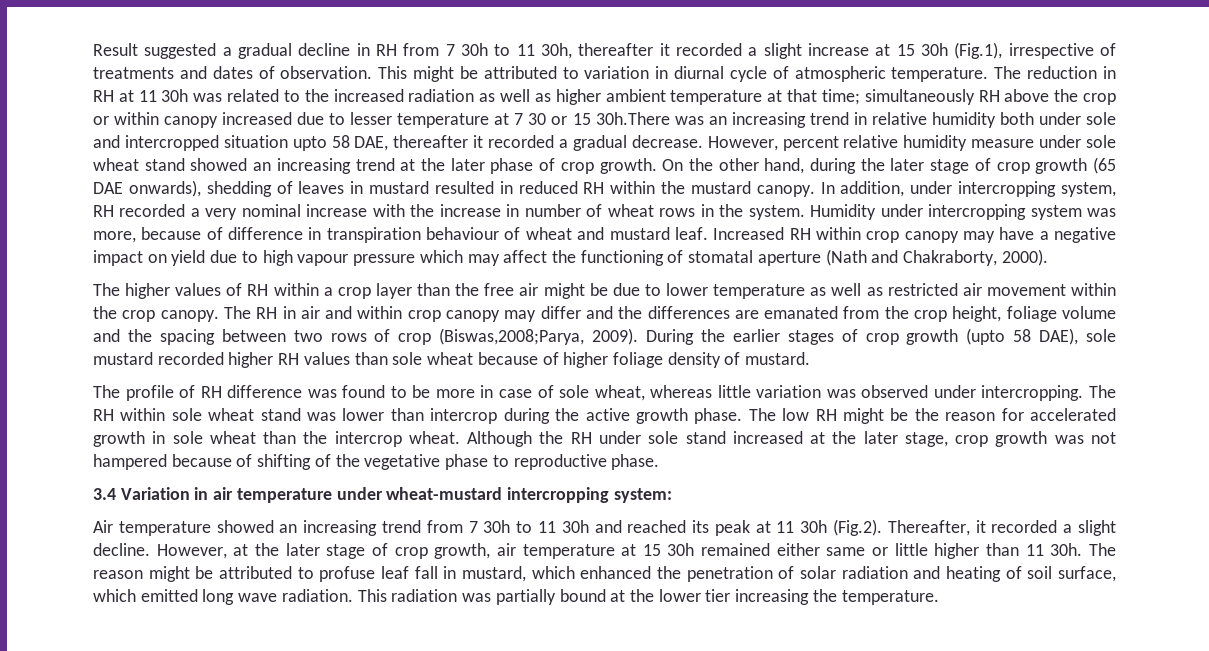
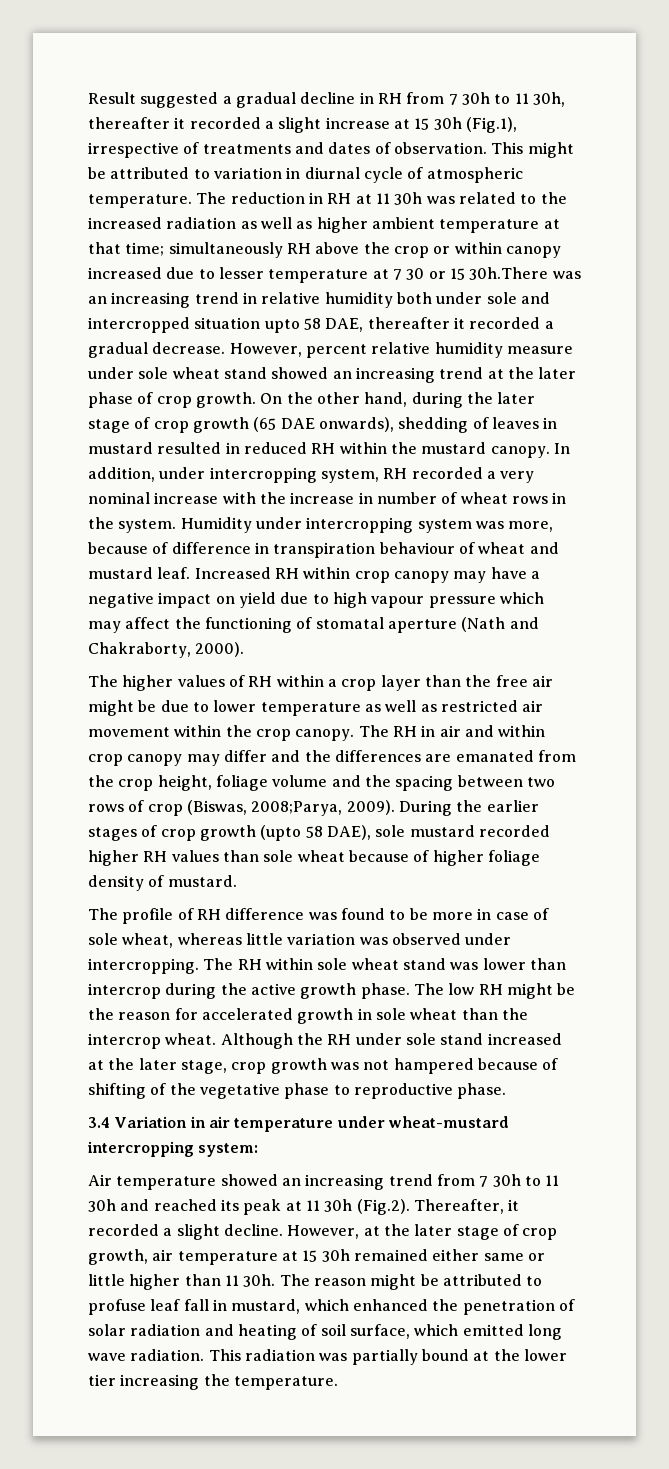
- The RH in air and within crop canopy may differ and the differences are emanated from the crop height, foliage volume and the spacing between two rows of crop (Biswas,2008;Parya, 2009).
+ The RH in air and within crop canopy may differ and the differences are emanated from the crop height, foliage volume and the spacing between two rows of crop (Biswas, 2008;Parya, 2009).

